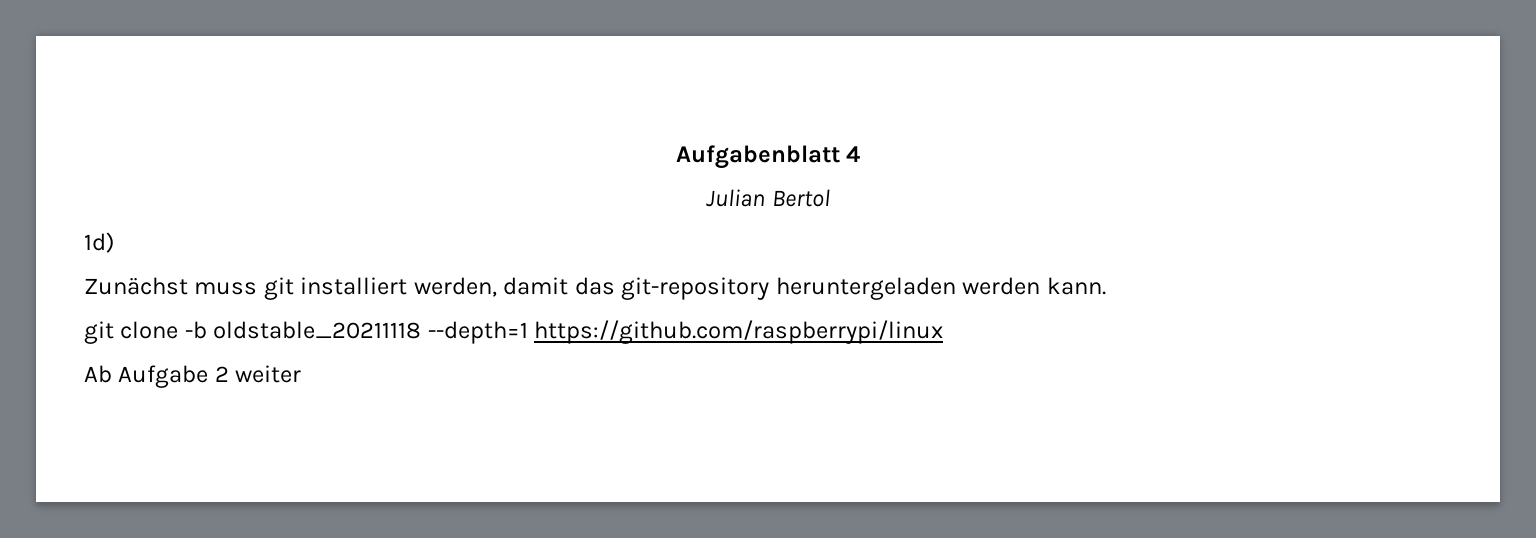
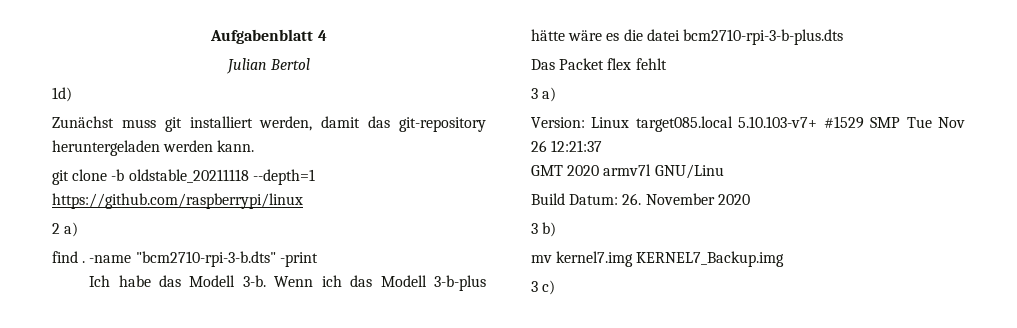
- Ab Aufgabe 2 weiter
+ 2 a)
+ find . -name "bcm2710-rpi-3-b.dts" -print
+ Ich habe das Modell 3-b. Wenn ich das Modell 3-b-plus hätte wäre es die datei bcm2710-rpi-3-b-plus.dts
+ Das Packet flex fehlt
+ 3 a)
+ Version: Linux target085.local 5.10.103-v7+ #1529 SMP Tue Nov 26 12:21:37
+ GMT 2020 armv7l GNU/Linu
+ Build Datum: 26. November 2020
+ 3 b)
+ mv kernel7.img KERNEL7_Backup.img
+ 3 c)

